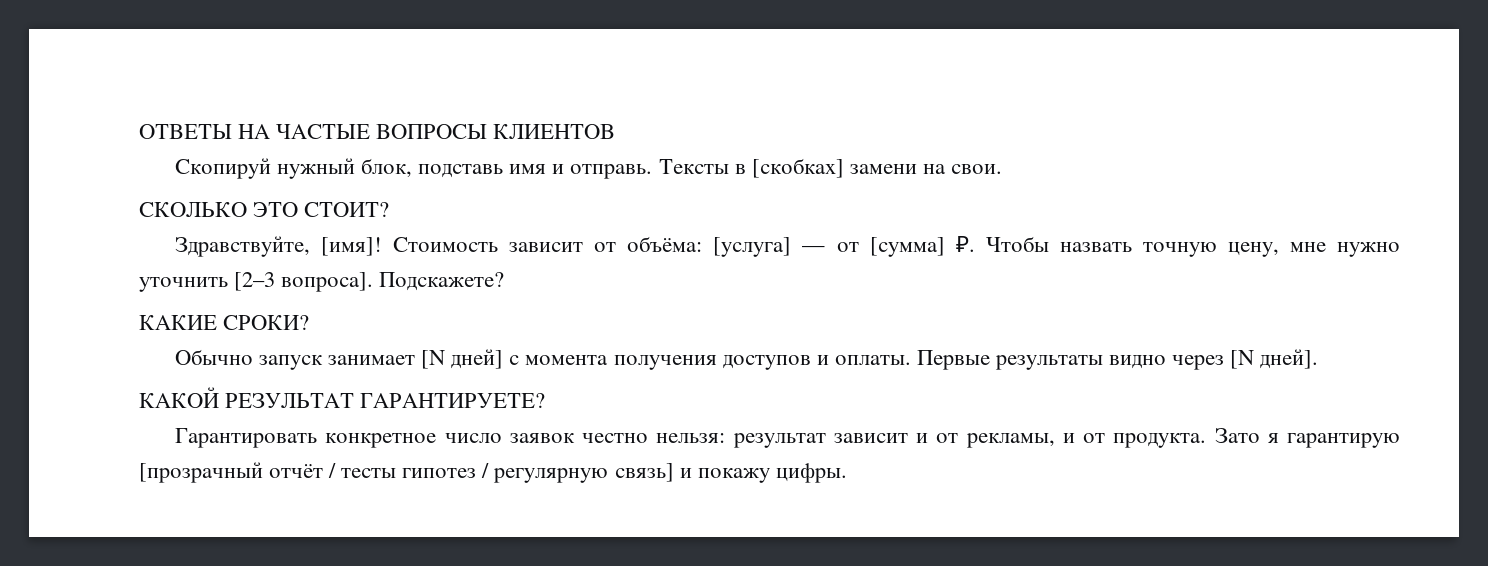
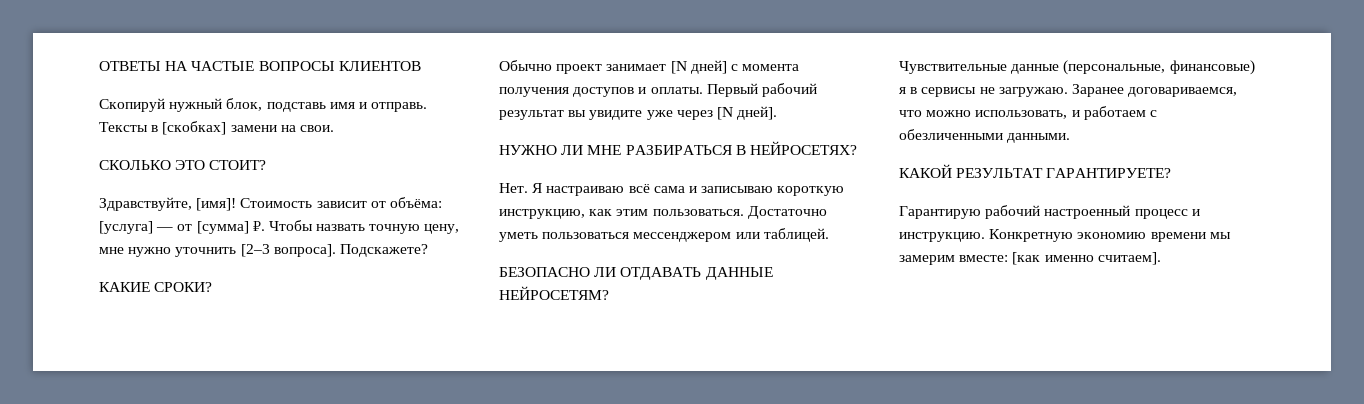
- Обычно запуск занимает [N дней] с момента получения доступов и оплаты.
+ Обычно проект занимает [N дней] с момента получения доступов и оплаты.
- Первые результаты видно через [N дней].
+ Первый рабочий результат вы увидите уже через [N дней].
+ НУЖНО ЛИ МНЕ РАЗБИРАТЬСЯ В НЕЙРОСЕТЯХ?
+ Нет. Я настраиваю всё сама и записываю короткую инструкцию, как этим пользоваться. Достаточно уметь пользоваться мессенджером или таблицей.
+ БЕЗОПАСНО ЛИ ОТДАВАТЬ ДАННЫЕ НЕЙРОСЕТЯМ?
+ Чувствительные данные (персональные, финансовые) я в сервисы не загружаю. Заранее договариваемся, что можно использовать, и работаем с обезличенными данными.
  КАКОЙ РЕЗУЛЬТАТ ГАРАНТИРУЕТЕ?
- Гарантировать конкретное число заявок честно нельзя: результат зависит и от рекламы, и от продукта. Зато я гарантирую [прозрачный отчёт / тесты гипотез / регулярную связь] и покажу цифры.
+ Гарантирую рабочий настроенный процесс и инструкцию. Конкретную экономию времени мы замерим вместе: [как именно считаем].

